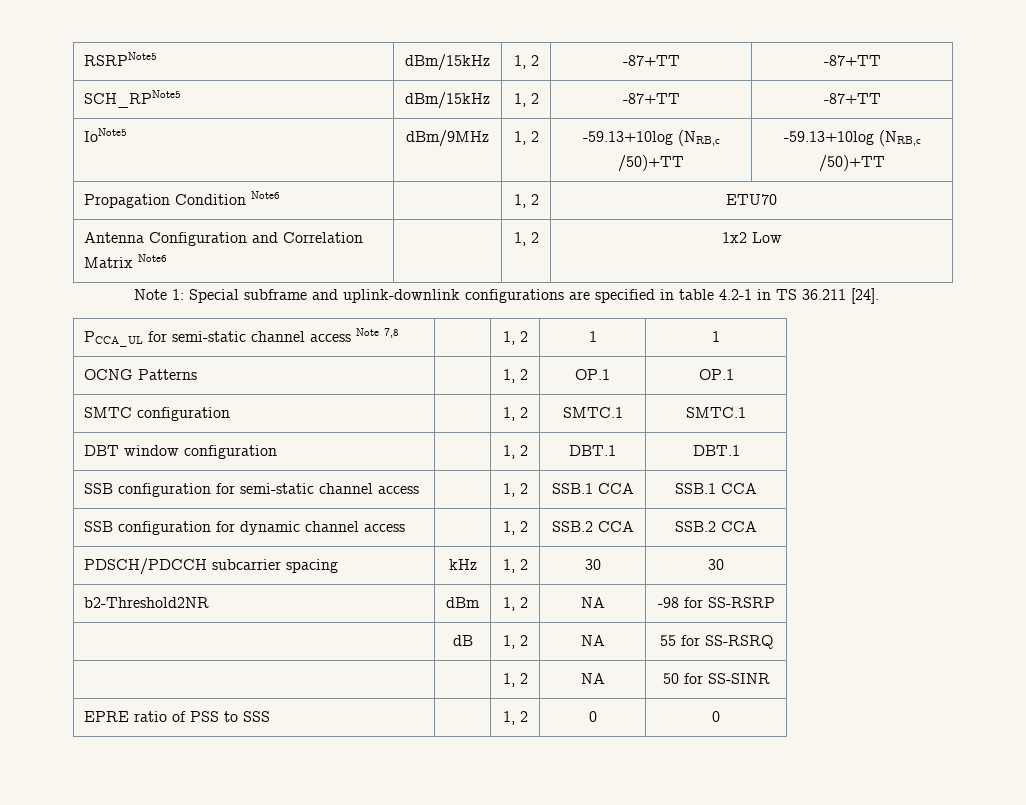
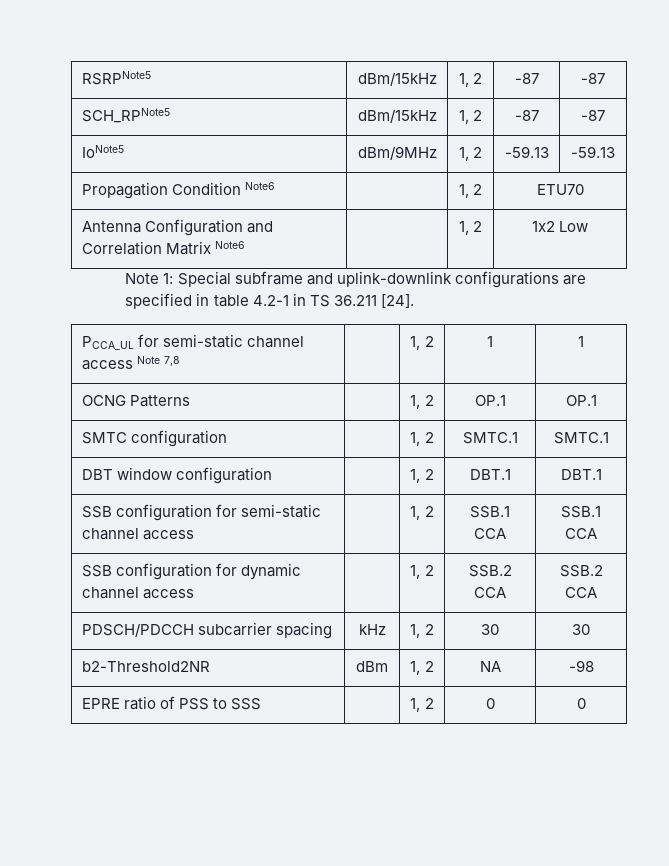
- RSRPNote5 | dBm/15kHz | 1, 2 | -87+TT | -87+TT
+ RSRPNote5 | dBm/15kHz | 1, 2 | -87 | -87
- SCH_RPNote5 | dBm/15kHz | 1, 2 | -87+TT | -87+TT
+ SCH_RPNote5 | dBm/15kHz | 1, 2 | -87 | -87
- IoNote5 | dBm/9MHz | 1, 2 | -59.13+10log (NRB,c /50)+TT | -59.13+10log (NRB,c /50)+TT
+ IoNote5 | dBm/9MHz | 1, 2 | -59.13 | -59.13
- b2-Threshold2NR | dBm | 1, 2 | NA | -98 for SS-RSRP
- | dB | 1, 2 | NA | 55 for SS-RSRQ
- | | 1, 2 | NA | 50 for SS-SINR
+ b2-Threshold2NR | dBm | 1, 2 | NA | -98

